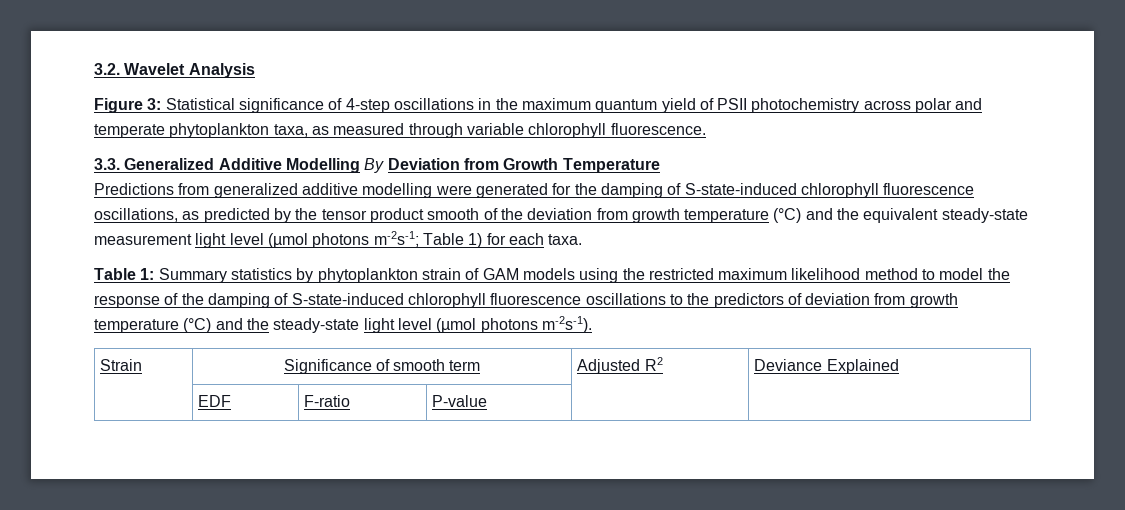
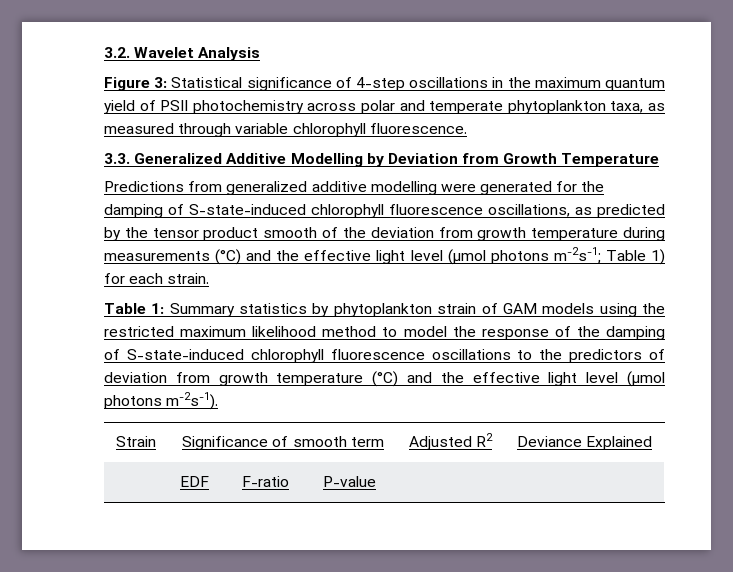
- 3.3. Generalized Additive Modelling By Deviation from Growth Temperature
+ 3.3. Generalized Additive Modelling by Deviation from Growth Temperature
- Predictions from generalized additive modelling were generated for the damping of S-state-induced chlorophyll fluorescence oscillations, as predicted by the tensor product smooth of the deviation from growth temperature (°C) and the equivalent steady-state measurement light level (µmol photons m-2s-1; Table 1) for each taxa.
+ Predictions from generalized additive modelling were generated for the damping of S-state-induced chlorophyll fluorescence oscillations, as predicted by the tensor product smooth of the deviation from growth temperature during measurements (°C) and the effective light level (µmol photons m-2s-1; Table 1) for each strain.
- Table 1: Summary statistics by phytoplankton strain of GAM models using the restricted maximum likelihood method to model the response of the damping of S-state-induced chlorophyll fluorescence oscillations to the predictors of deviation from growth temperature (°C) and the steady-state light level (µmol photons m-2s-1).
+ Table 1: Summary statistics by phytoplankton strain of GAM models using the restricted maximum likelihood method to model the response of the damping of S-state-induced chlorophyll fluorescence oscillations to the predictors of deviation from growth temperature (°C) and the effective light level (µmol photons m-2s-1).

